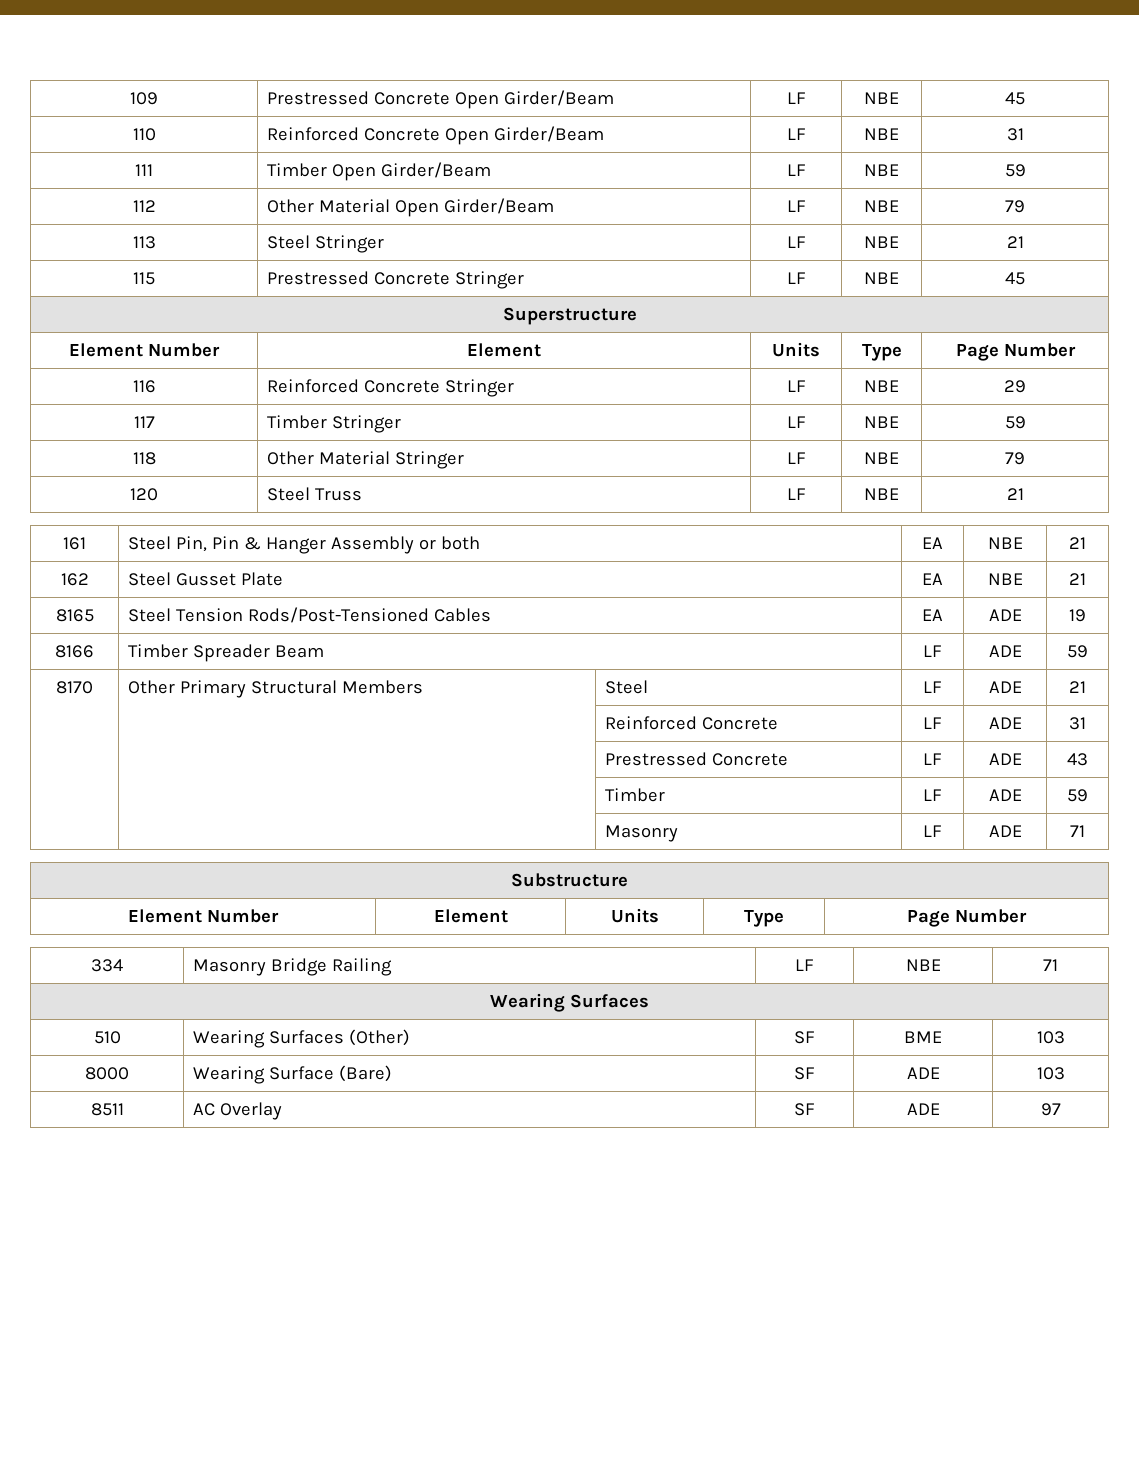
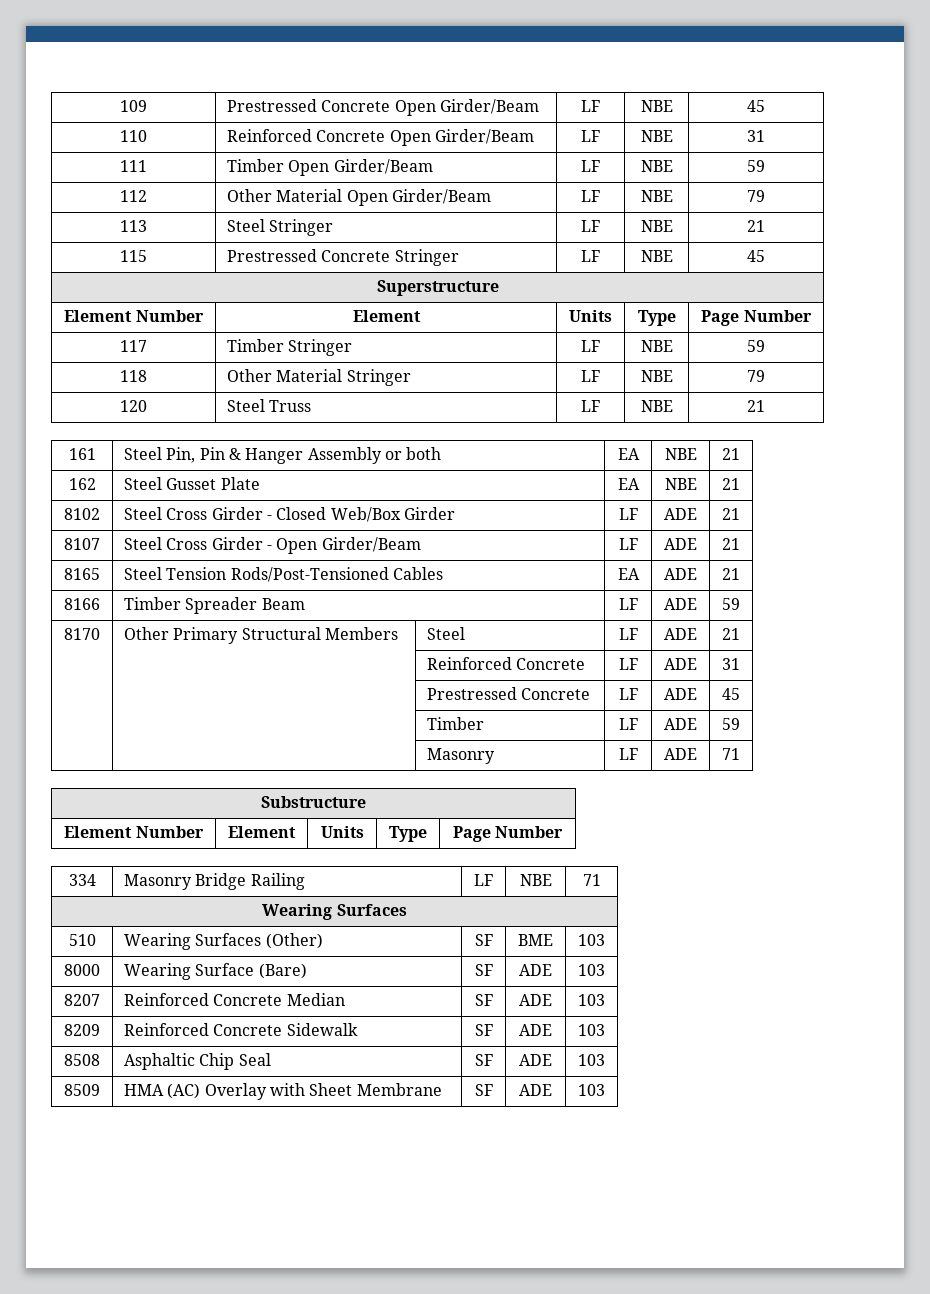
- 116 | Reinforced Concrete Stringer | LF | NBE | 29
+ 8102 | Steel Cross Girder - Closed Web/Box Girder | LF | ADE | 21
+ 8107 | Steel Cross Girder - Open Girder/Beam | LF | ADE | 21
- 8165 | Steel Tension Rods/Post-Tensioned Cables | EA | ADE | 19
+ 8165 | Steel Tension Rods/Post-Tensioned Cables | EA | ADE | 21
- | | Prestressed Concrete | LF | ADE | 43
+ | | Prestressed Concrete | LF | ADE | 45
- 8511 | AC Overlay | SF | ADE | 97
+ 8207 | Reinforced Concrete Median | SF | ADE | 103
+ 8209 | Reinforced Concrete Sidewalk | SF | ADE | 103
+ 8508 | Asphaltic Chip Seal | SF | ADE | 103
+ 8509 | HMA (AC) Overlay with Sheet Membrane | SF | ADE | 103

